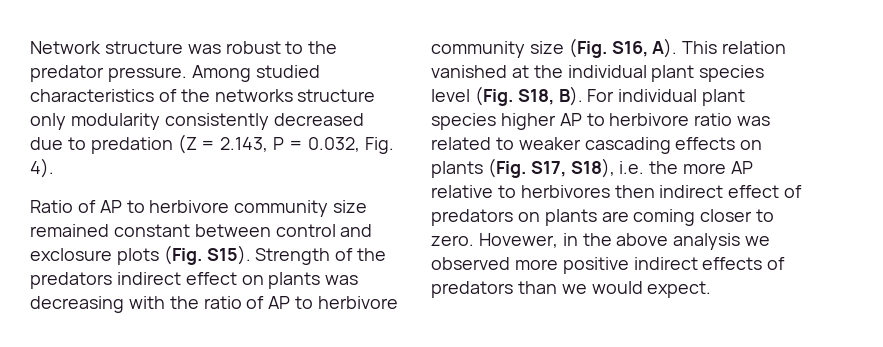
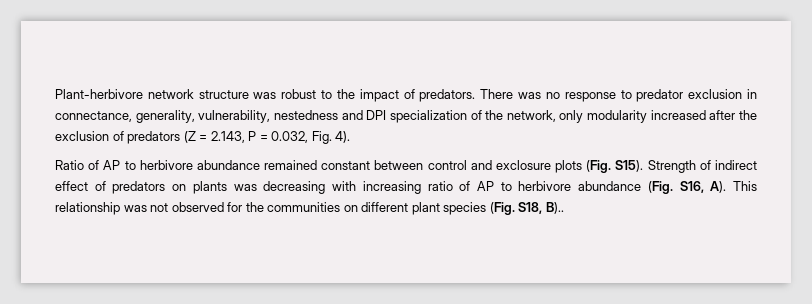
- Network structure was robust to the predator pressure. Among studied characteristics of the networks structure only modularity consistently decreased due to predation (Z = 2.143, P = 0.032, Fig. 4).
+ Plant-herbivore network structure was robust to the impact of predators. There was no response to predator exclusion in connectance, generality, vulnerability, nestedness and DPI specialization of the network, only modularity increased after the exclusion of predators (Z = 2.143, P = 0.032, Fig. 4).
- Ratio of AP to herbivore community size remained constant between control and exclosure plots (Fig. S15).
+ Ratio of AP to herbivore abundance remained constant between control and exclosure plots (Fig. S15).
- Strength of the predators indirect effect on plants was decreasing with the ratio of AP to herbivore community size (Fig. S16, A). This relation vanished at the individual plant species level (Fig. S18, B). For individual plant species higher AP to herbivore ratio was related to weaker cascading effects on plants (Fig. S17, S18), i.e. the more AP relative to herbivores then indirect effect of predators on plants are coming closer to zero. Hovewer, in the above analysis we observed more positive indirect effects of predators than we would expect.
+ Strength of indirect effect of predators on plants was decreasing with increasing ratio of AP to herbivore abundance (Fig. S16, A). This relationship was not observed for the communities on different plant species (Fig. S18, B)..

